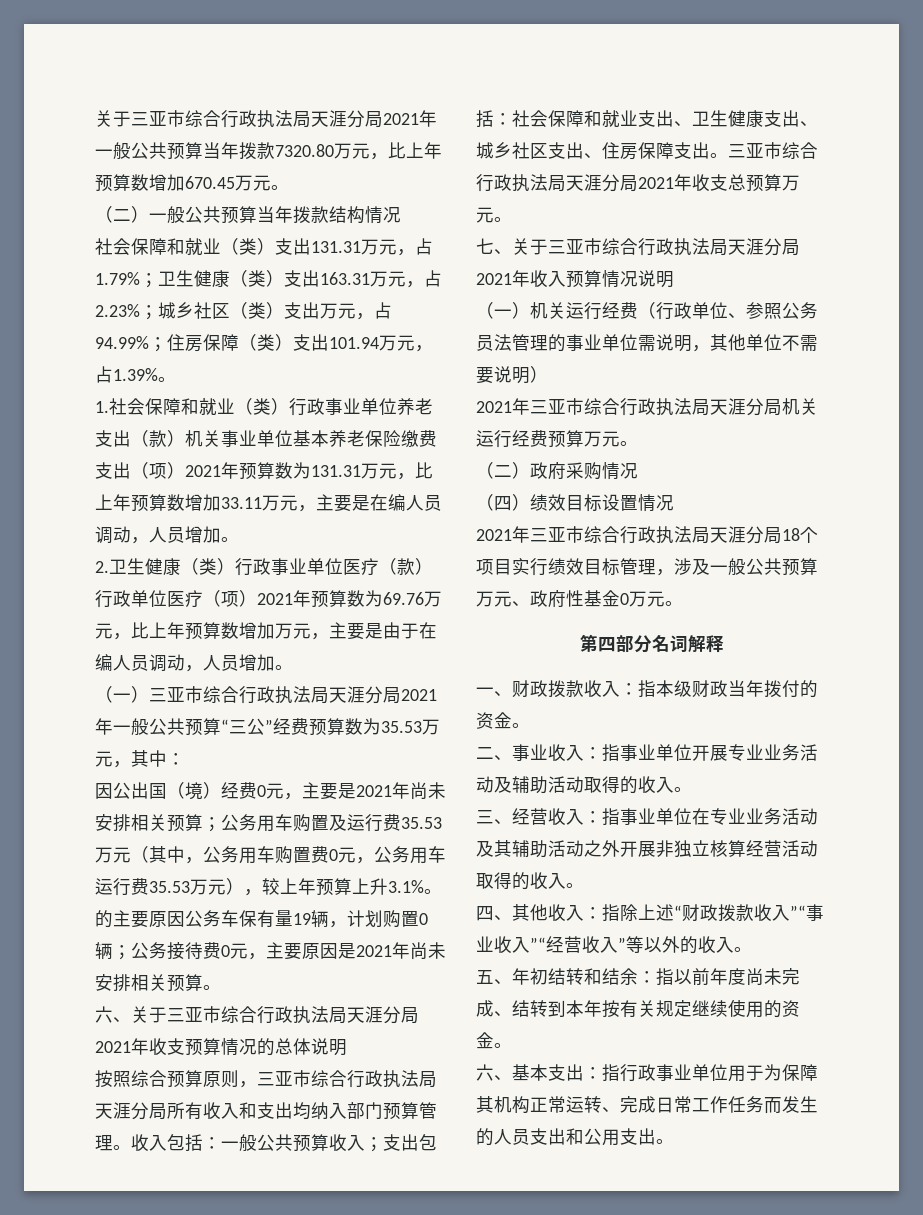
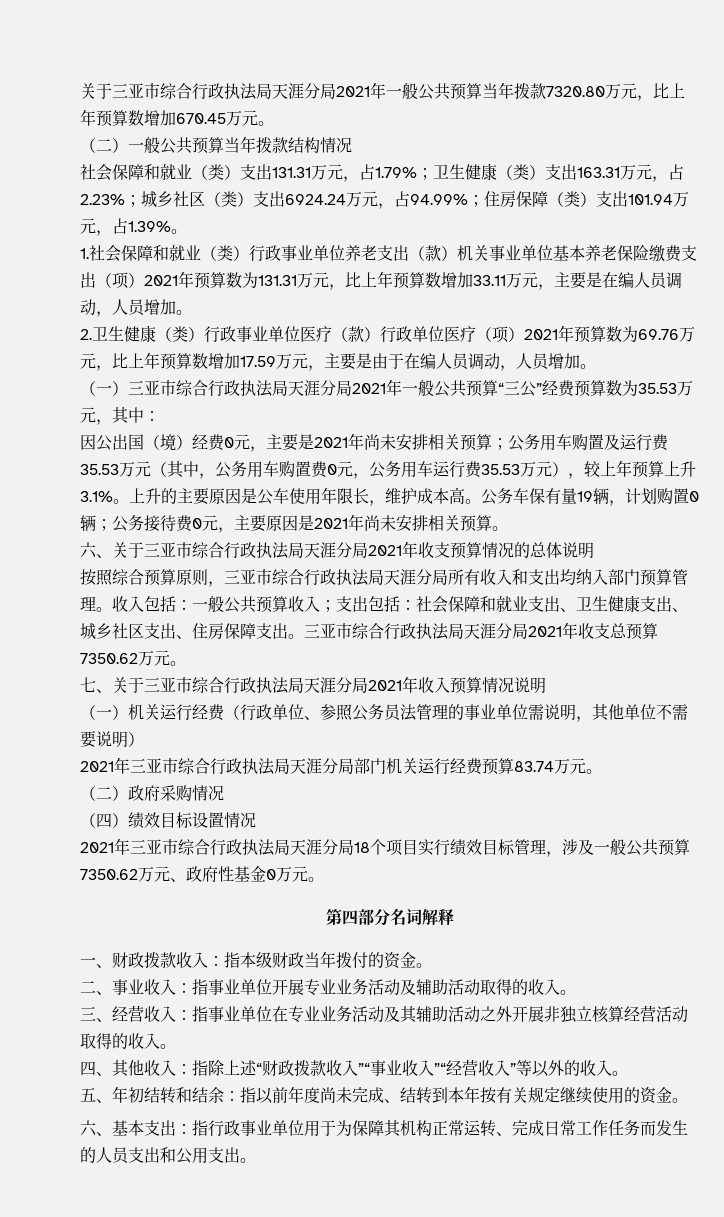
- 社会保障和就业（类）支出131.31万元，占1.79%；卫生健康（类）支出163.31万元，占2.23%；城乡社区（类）支出万元，占94.99%；住房保障（类）支出101.94万元，占1.39%。
+ 社会保障和就业（类）支出131.31万元，占1.79%；卫生健康（类）支出163.31万元，占2.23%；城乡社区（类）支出6924.24万元，占94.99%；住房保障（类）支出101.94万元，占1.39%。
- 2.卫生健康（类）行政事业单位医疗（款）行政单位医疗（项）2021年预算数为69.76万元，比上年预算数增加万元，主要是由于在编人员调动，人员增加。
+ 2.卫生健康（类）行政事业单位医疗（款）行政单位医疗（项）2021年预算数为69.76万元，比上年预算数增加17.59万元，主要是由于在编人员调动，人员增加。
- 的主要原因公务车保有量19辆，计划购置0辆；公务接待费0元，主要原因是2021年尚未安排相关预算。
+ 上升的主要原因是公车使用年限长，维护成本高。公务车保有量19辆，计划购置0辆；公务接待费0元，主要原因是2021年尚未安排相关预算。
- 三亚市综合行政执法局天涯分局2021年收支总预算万元。
+ 三亚市综合行政执法局天涯分局2021年收支总预算7350.62万元。
- 2021年三亚市综合行政执法局天涯分局机关运行经费预算万元。
+ 2021年三亚市综合行政执法局天涯分局部门机关运行经费预算83.74万元。
- 2021年三亚市综合行政执法局天涯分局18个项目实行绩效目标管理，涉及一般公共预算万元、政府性基金0万元。
+ 2021年三亚市综合行政执法局天涯分局18个项目实行绩效目标管理，涉及一般公共预算7350.62万元、政府性基金0万元。

